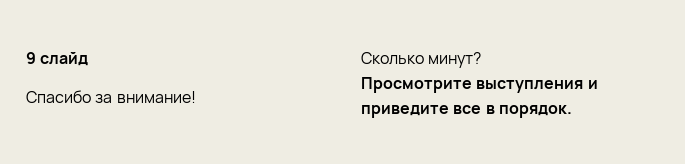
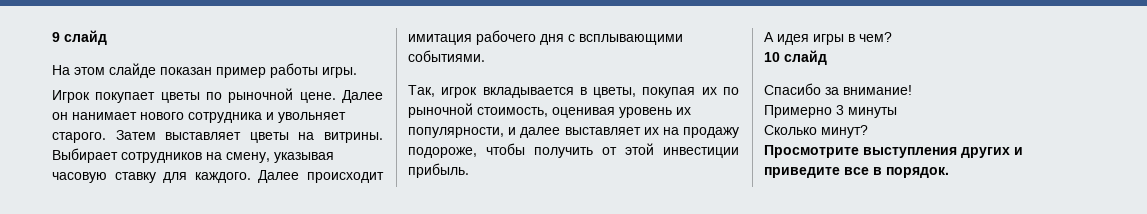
+ На этом слайде показан пример работы игры.
+ Игрок покупает цветы по рыночной цене. Далее он нанимает нового сотрудника и увольняет старого. Затем выставляет цветы на витрины. Выбирает сотрудников на смену, указывая часовую ставку для каждого. Далее происходит имитация рабочего дня с всплывающими событиями.
+ Так, игрок вкладывается в цветы, покупая их по рыночной стоимость, оценивая уровень их популярности, и далее выставляет их на продажу подороже, чтобы получить от этой инвестиции прибыль.
+ А идея игры в чем?
+ 10 слайд
+ Примерно 3 минуты
- Просмотрите выступления и приведите все в порядок.
+ Просмотрите выступления других и приведите все в порядок.

